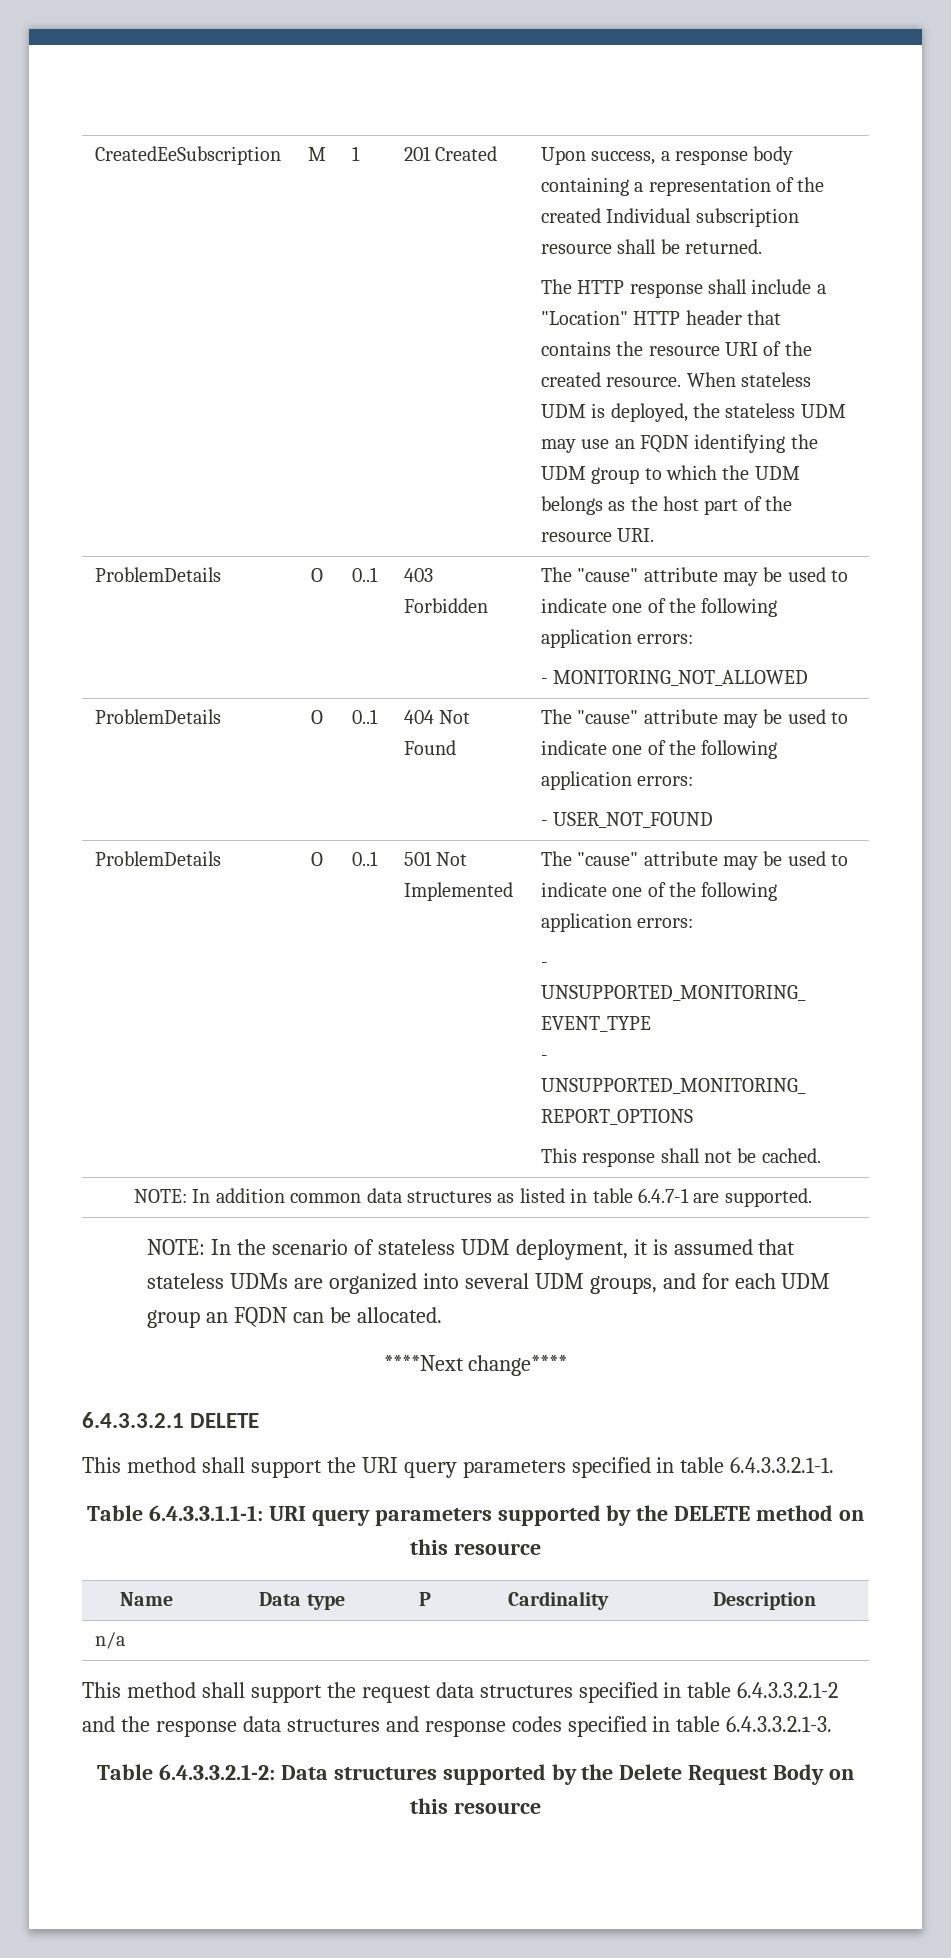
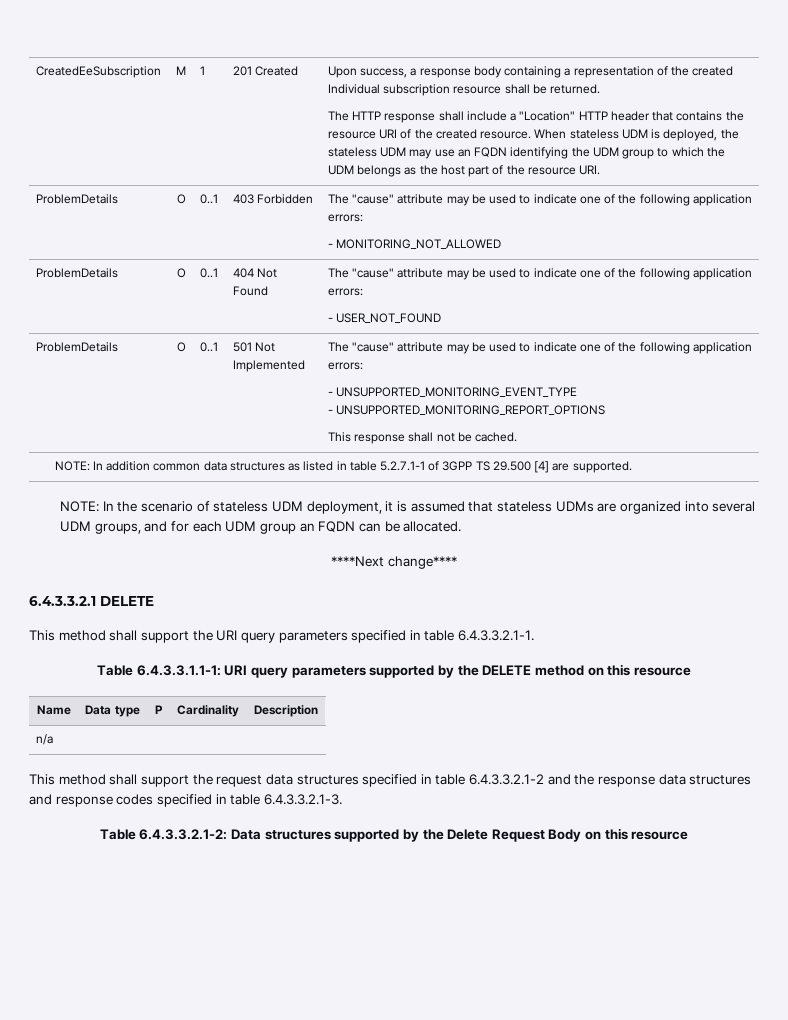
- NOTE: In addition common data structures as listed in table 6.4.7-1 are supported.
+ NOTE: In addition common data structures as listed in table 5.2.7.1-1 of 3GPP TS 29.500 [4] are supported.

